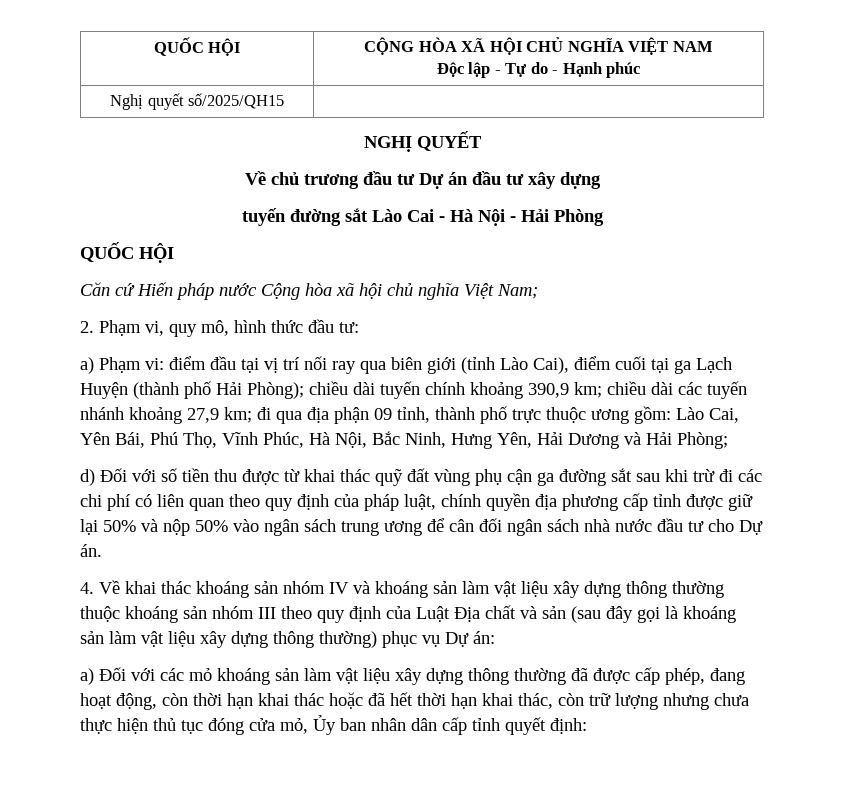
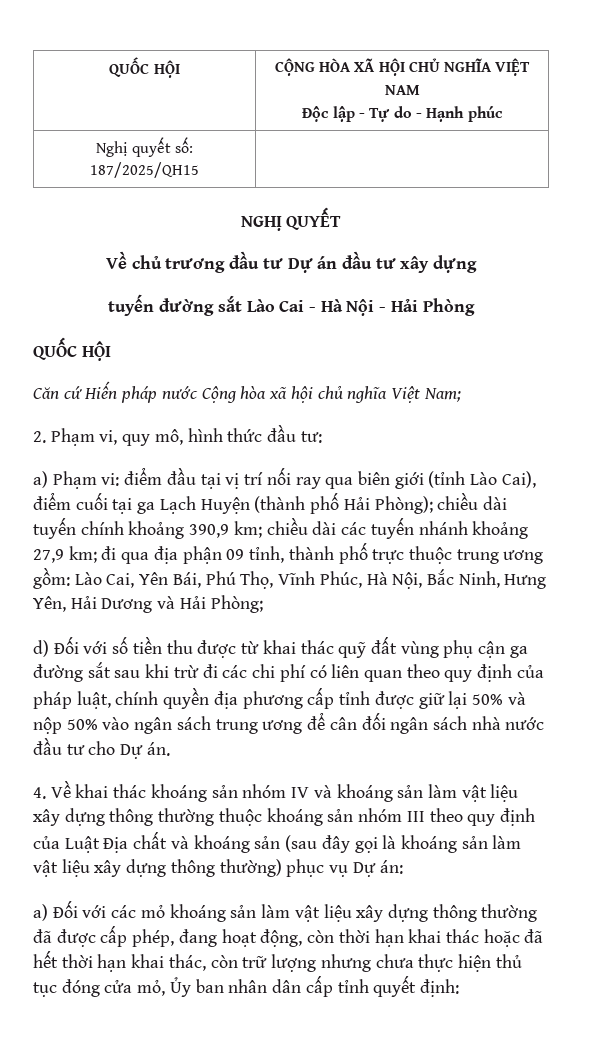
- Nghị quyết số/2025/QH15 |
+ Nghị quyết số: 187/2025/QH15 |
- đi qua địa phận 09 tỉnh, thành phố trực thuộc ương gồm:
+ đi qua địa phận 09 tỉnh, thành phố trực thuộc trung ương gồm:
- 4. Về khai thác khoáng sản nhóm IV và khoáng sản làm vật liệu xây dựng thông thường thuộc khoáng sản nhóm III theo quy định của Luật Địa chất và sản (sau đây gọi là khoáng sản làm vật liệu xây dựng thông thường) phục vụ Dự án:
+ 4. Về khai thác khoáng sản nhóm IV và khoáng sản làm vật liệu xây dựng thông thường thuộc khoáng sản nhóm III theo quy định của Luật Địa chất và khoáng sản (sau đây gọi là khoáng sản làm vật liệu xây dựng thông thường) phục vụ Dự án:

